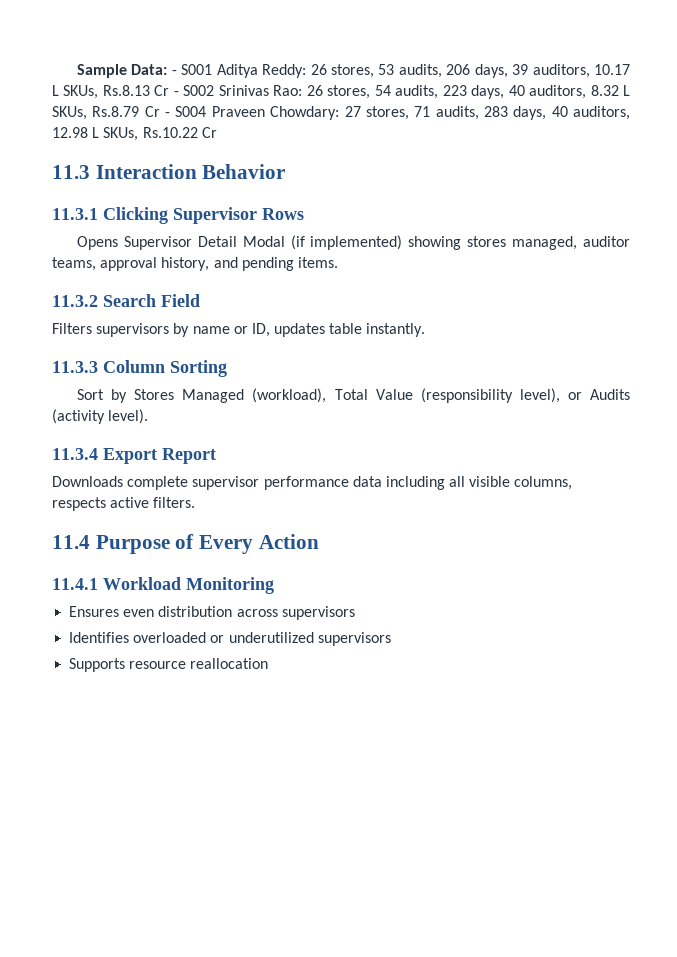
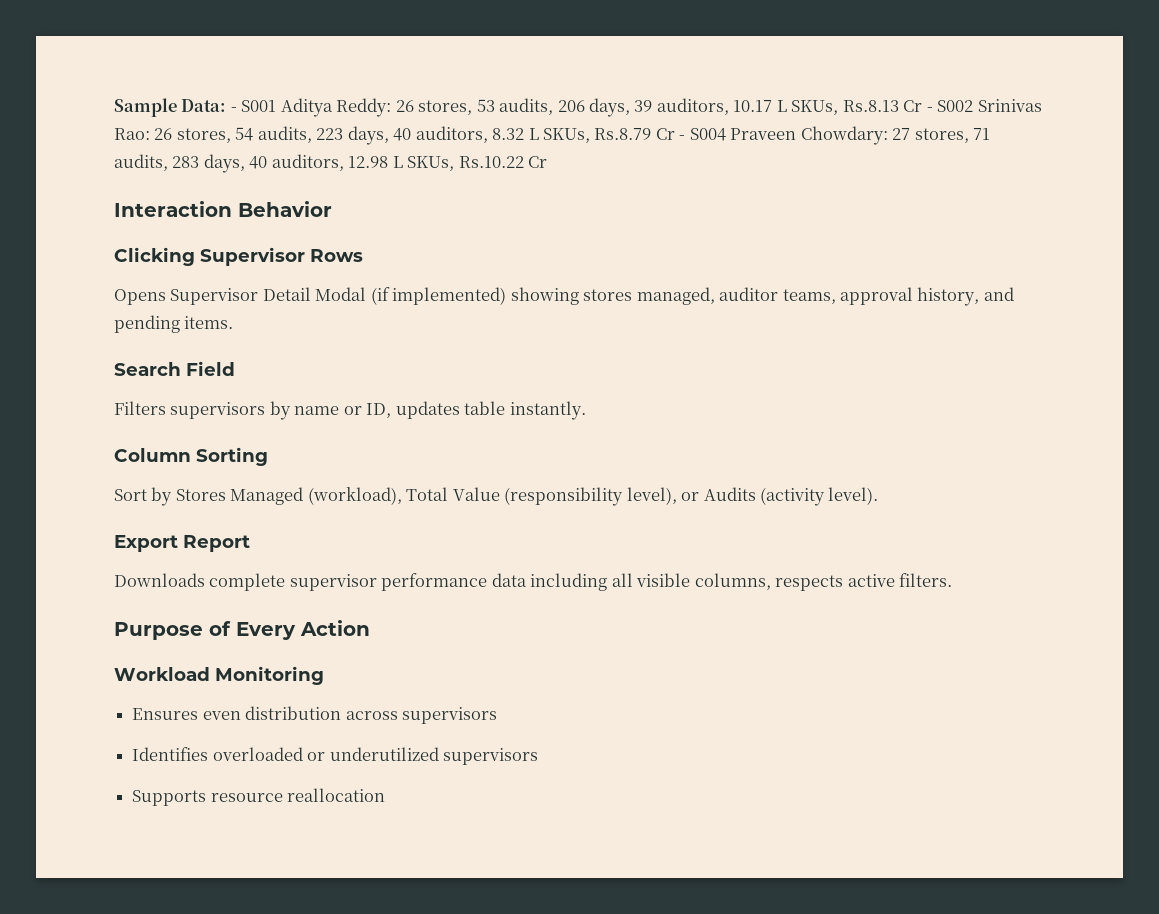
- 11.3 Interaction Behavior
+ Interaction Behavior
- 11.3.1 Clicking Supervisor Rows
+ Clicking Supervisor Rows
- 11.3.2 Search Field
+ Search Field
- 11.3.3 Column Sorting
+ Column Sorting
- 11.3.4 Export Report
+ Export Report
- 11.4 Purpose of Every Action
+ Purpose of Every Action
- 11.4.1 Workload Monitoring
+ Workload Monitoring

